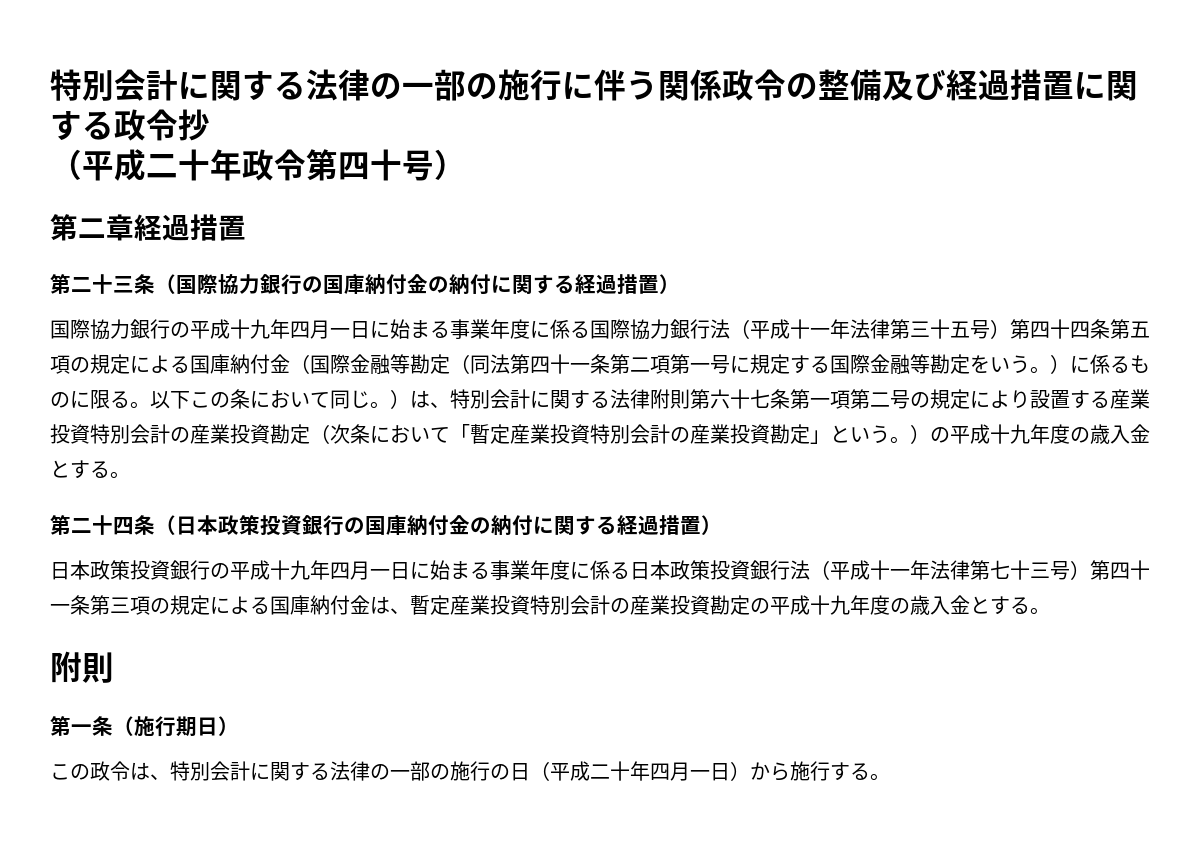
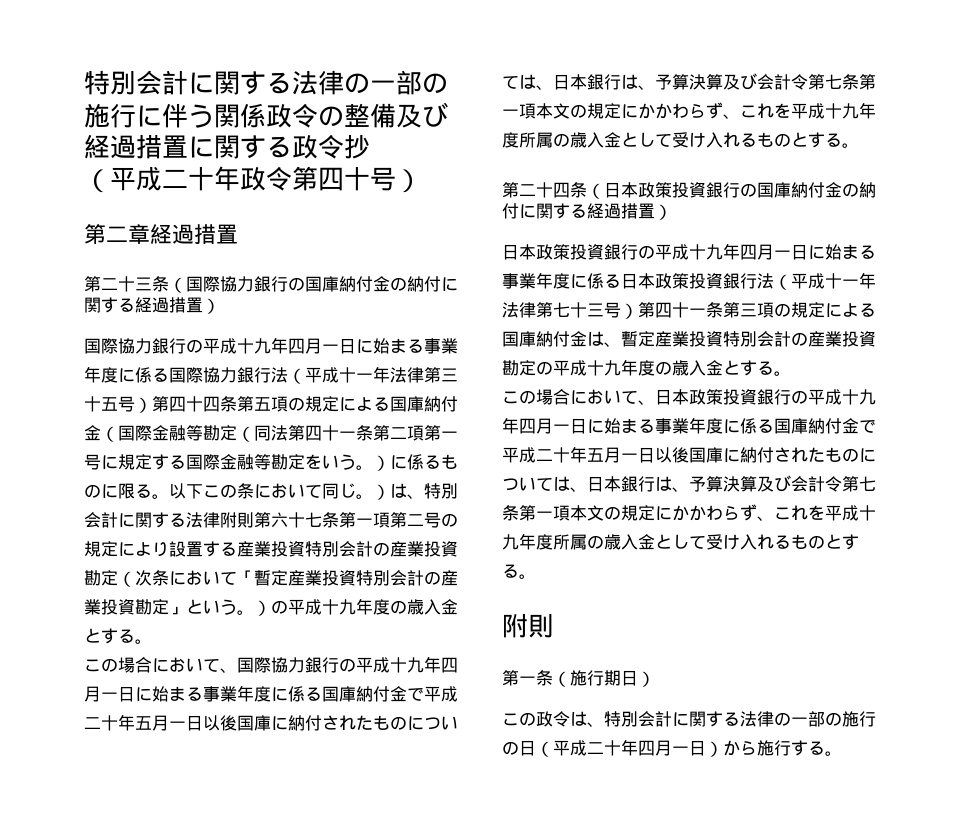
+ この場合において、国際協力銀行の平成十九年四月一日に始まる事業年度に係る国庫納付金で平成二十年五月一日以後国庫に納付されたものについては、日本銀行は、予算決算及び会計令第七条第一項本文の規定にかかわらず、これを平成十九年度所属の歳入金として受け入れるものとする。
+ この場合において、日本政策投資銀行の平成十九年四月一日に始まる事業年度に係る国庫納付金で平成二十年五月一日以後国庫に納付されたものについては、日本銀行は、予算決算及び会計令第七条第一項本文の規定にかかわらず、これを平成十九年度所属の歳入金として受け入れるものとする。

